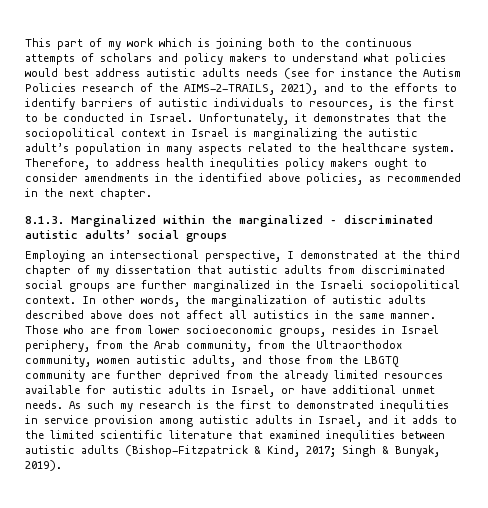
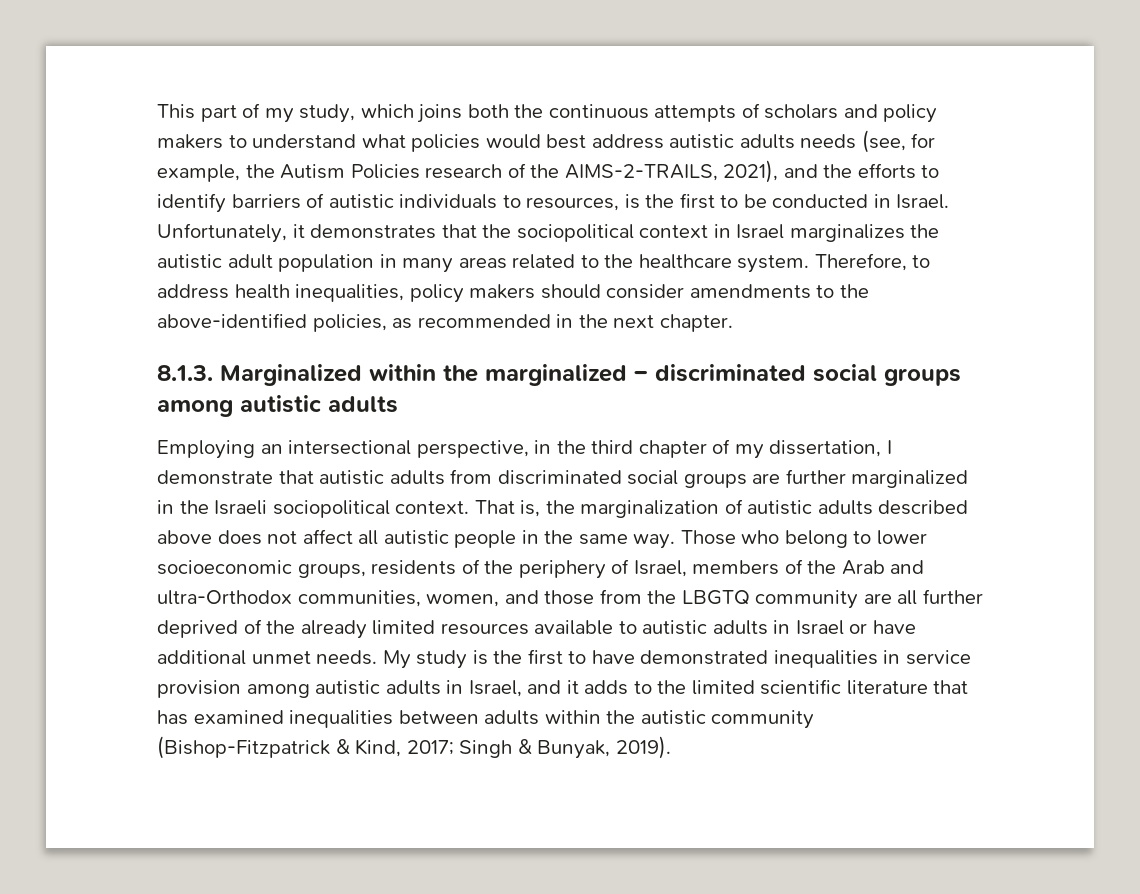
- This part of my work which is joining both to the continuous attempts of scholars and policy makers to understand what policies would best address autistic adults needs (see for instance the Autism Policies research of the AIMS-2-TRAILS, 2021), and to the efforts to identify barriers of autistic individuals to resources, is the first to be conducted in Israel.
+ This part of my study, which joins both the continuous attempts of scholars and policy makers to understand what policies would best address autistic adults needs (see, for example, the Autism Policies research of the AIMS-2-TRAILS, 2021), and the efforts to identify barriers of autistic individuals to resources, is the first to be conducted in Israel.
- Unfortunately, it demonstrates that the sociopolitical context in Israel is marginalizing the autistic adult’s population in many aspects related to the healthcare system.
+ Unfortunately, it demonstrates that the sociopolitical context in Israel marginalizes the autistic adult population in many areas related to the healthcare system.
- Therefore, to address health inequlities policy makers ought to consider amendments in the identified above policies, as recommended in the next chapter.
+ Therefore, to address health inequalities, policy makers should consider amendments to the above-identified policies, as recommended in the next chapter.
- 8.1.3. Marginalized within the marginalized – discriminated autistic adults’ social groups
+ 8.1.3. Marginalized within the marginalized – discriminated social groups among autistic adults
- Employing an intersectional perspective, I demonstrated at the third chapter of my dissertation that autistic adults from discriminated social groups are further marginalized in the Israeli sociopolitical context.
+ Employing an intersectional perspective, in the third chapter of my dissertation, I demonstrate that autistic adults from discriminated social groups are further marginalized in the Israeli sociopolitical context.
- In other words, the marginalization of autistic adults described above does not affect all autistics in the same manner.
+ That is, the marginalization of autistic adults described above does not affect all autistic people in the same way.
- Those who are from lower socioeconomic groups, resides in Israel periphery, from the Arab community, from the Ultraorthodox community, women autistic adults, and those from the LBGTQ community are further deprived from the already limited resources available for autistic adults in Israel, or have additional unmet needs.
+ Those who belong to lower socioeconomic groups, residents of the periphery of Israel, members of the Arab and ultra-Orthodox communities, women, and those from the LBGTQ community are all further deprived of the already limited resources available to autistic adults in Israel or have additional unmet needs.
- As such my research is the first to demonstrated inequlities in service provision among autistic adults in Israel, and it adds to the limited scientific literature that examined inequlities between autistic adults (Bishop-Fitzpatrick & Kind, 2017; Singh & Bunyak, 2019).
+ My study is the first to have demonstrated inequalities in service provision among autistic adults in Israel, and it adds to the limited scientific literature that has examined inequalities between adults within the autistic community (Bishop-Fitzpatrick & Kind, 2017; Singh & Bunyak, 2019).

